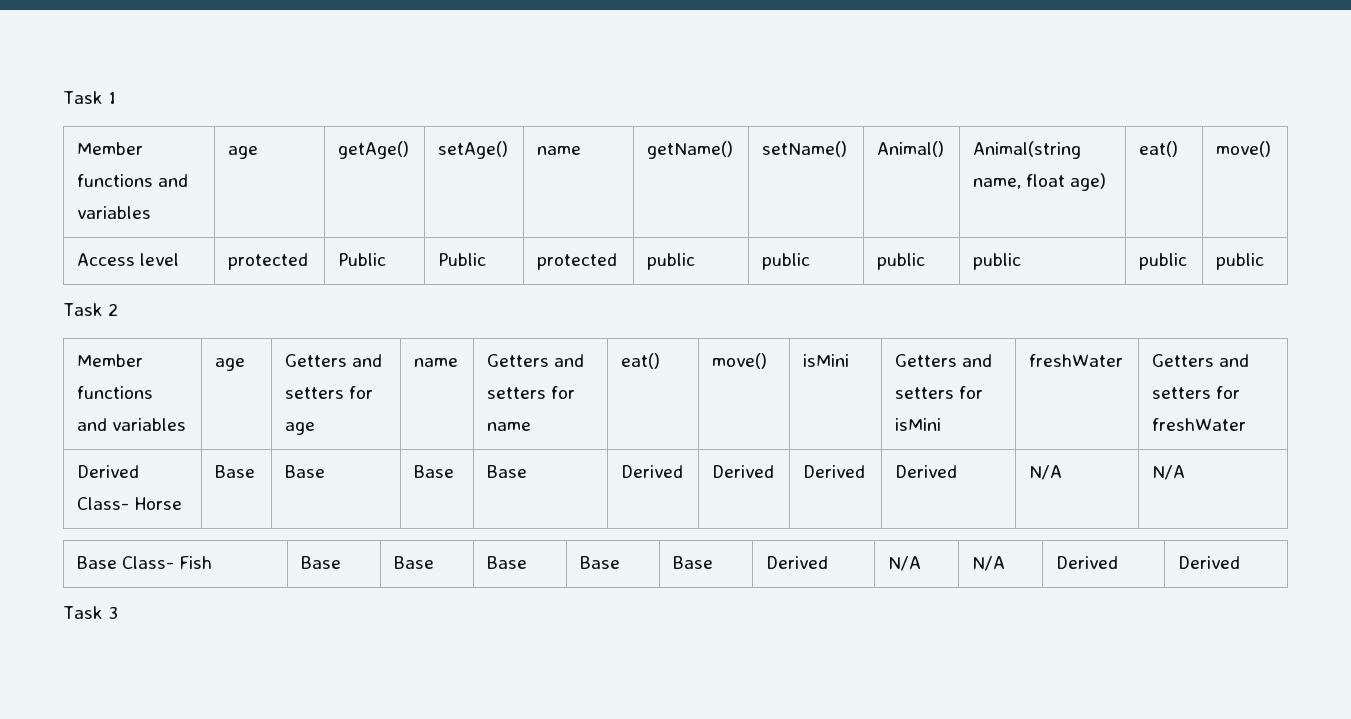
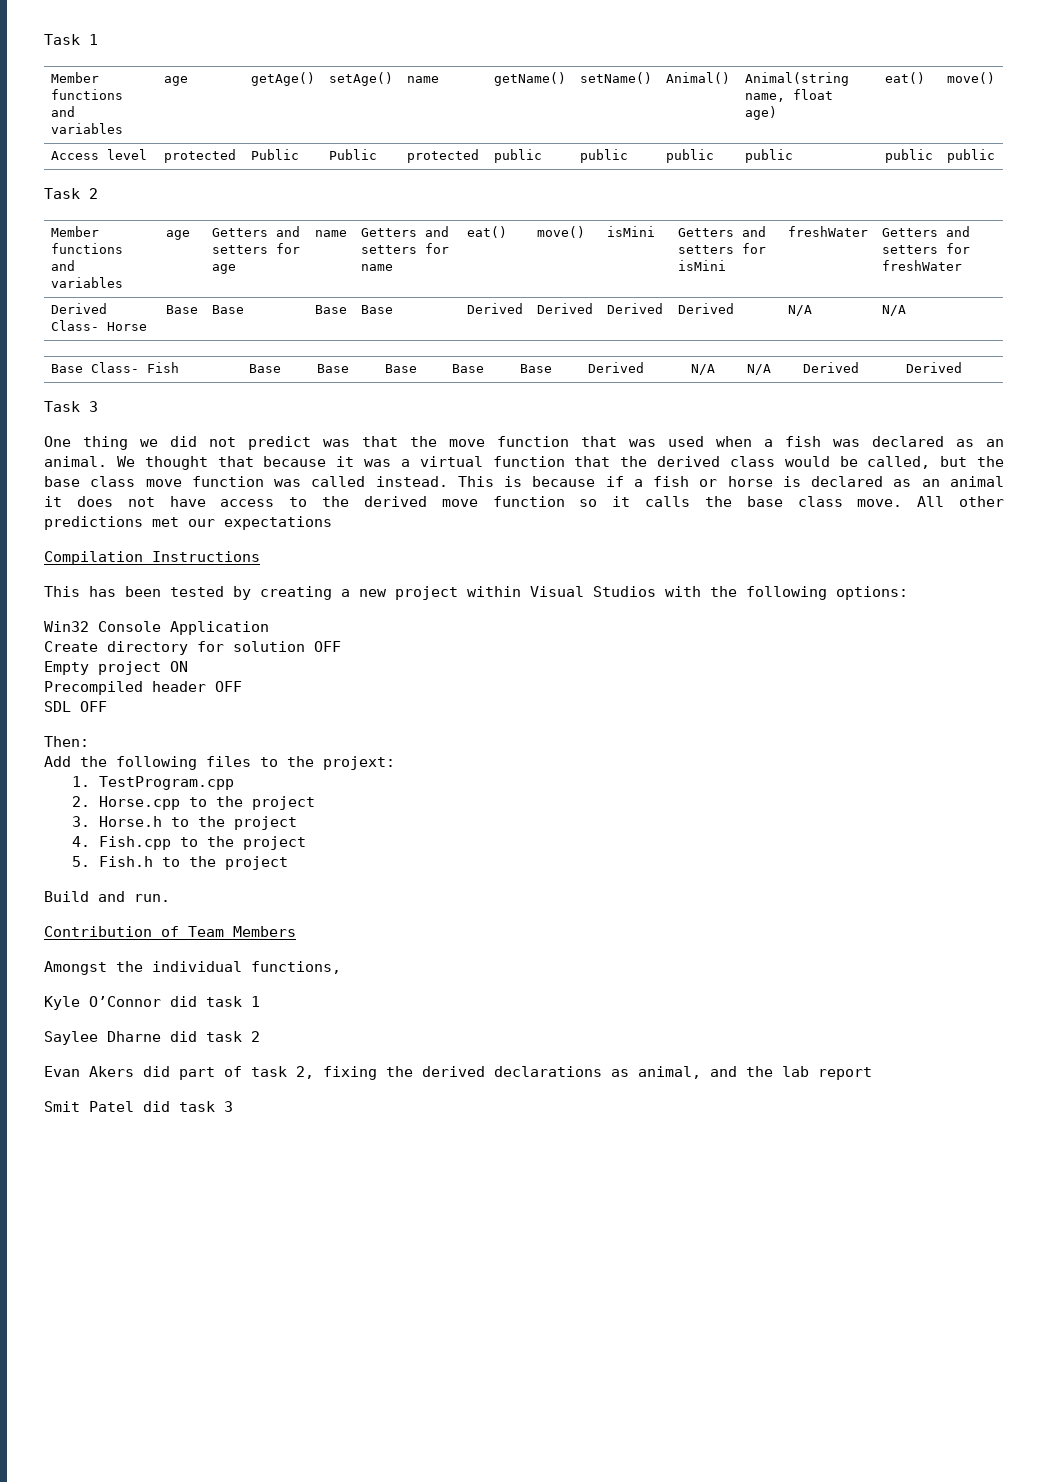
+ One thing we did not predict was that the move function that was used when a fish was declared as an animal. We thought that because it was a virtual function that the derived class would be called, but the base class move function was called instead. This is because if a fish or horse is declared as an animal it does not have access to the derived move function so it calls the base class move. All other predictions met our expectations
+ Compilation Instructions
+ This has been tested by creating a new project within Visual Studios with the following options:
+ Win32 Console Application
+ Create directory for solution OFF
+ Empty project ON
+ Precompiled header OFF
+ SDL OFF
+ Then:
+ Add the following files to the projext:
+ 1. TestProgram.cpp
+ 2. Horse.cpp to the project
+ 3. Horse.h to the project
+ 4. Fish.cpp to the project
+ 5. Fish.h to the project
+ Build and run.
+ Contribution of Team Members
+ Amongst the individual functions,
+ Kyle O’Connor did task 1
+ Saylee Dharne did task 2
+ Evan Akers did part of task 2, fixing the derived declarations as animal, and the lab report
+ Smit Patel did task 3

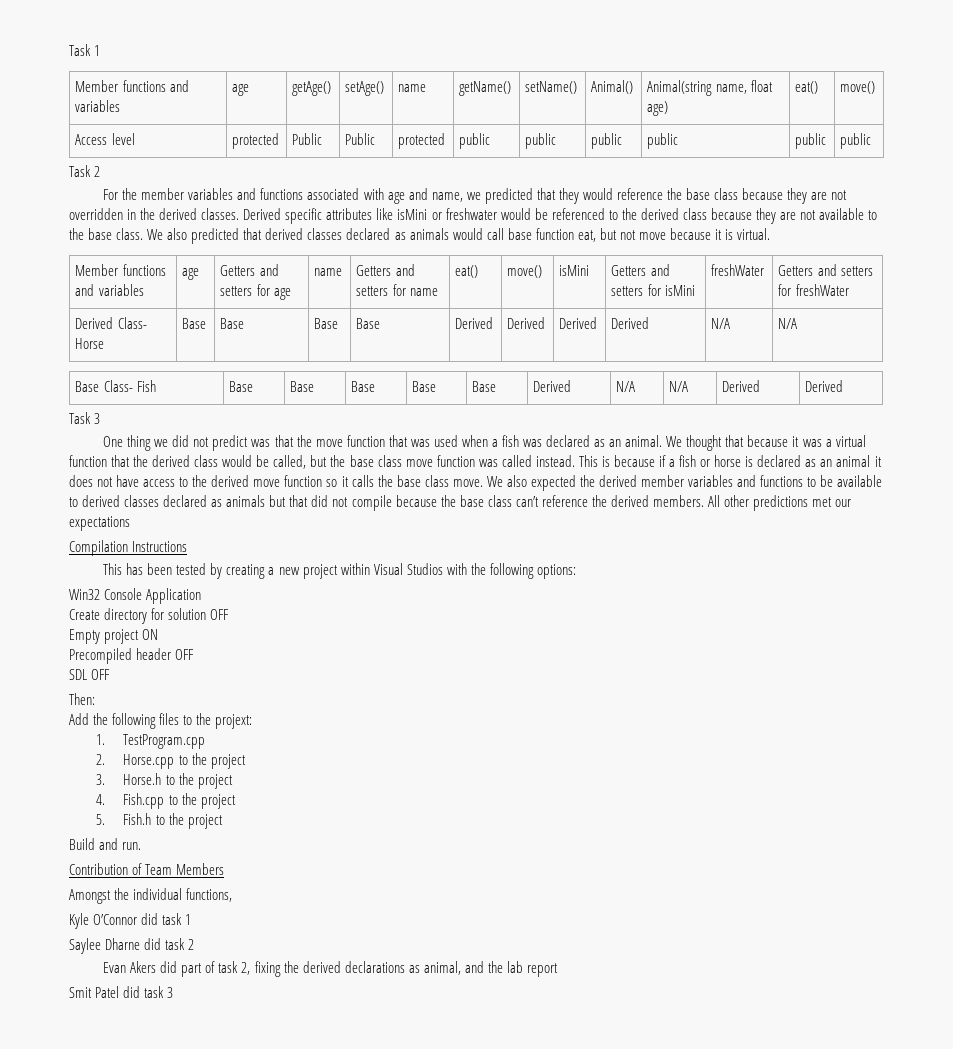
+ For the member variables and functions associated with age and name, we predicted that they would reference the base class because they are not overridden in the derived classes. Derived specific attributes like isMini or freshwater would be referenced to the derived class because they are not available to the base class. We also predicted that derived classes declared as animals would call base function eat, but not move because it is virtual.
+ We also expected the derived member variables and functions to be available to derived classes declared as animals but that did not compile because the base class can’t reference the derived members.

